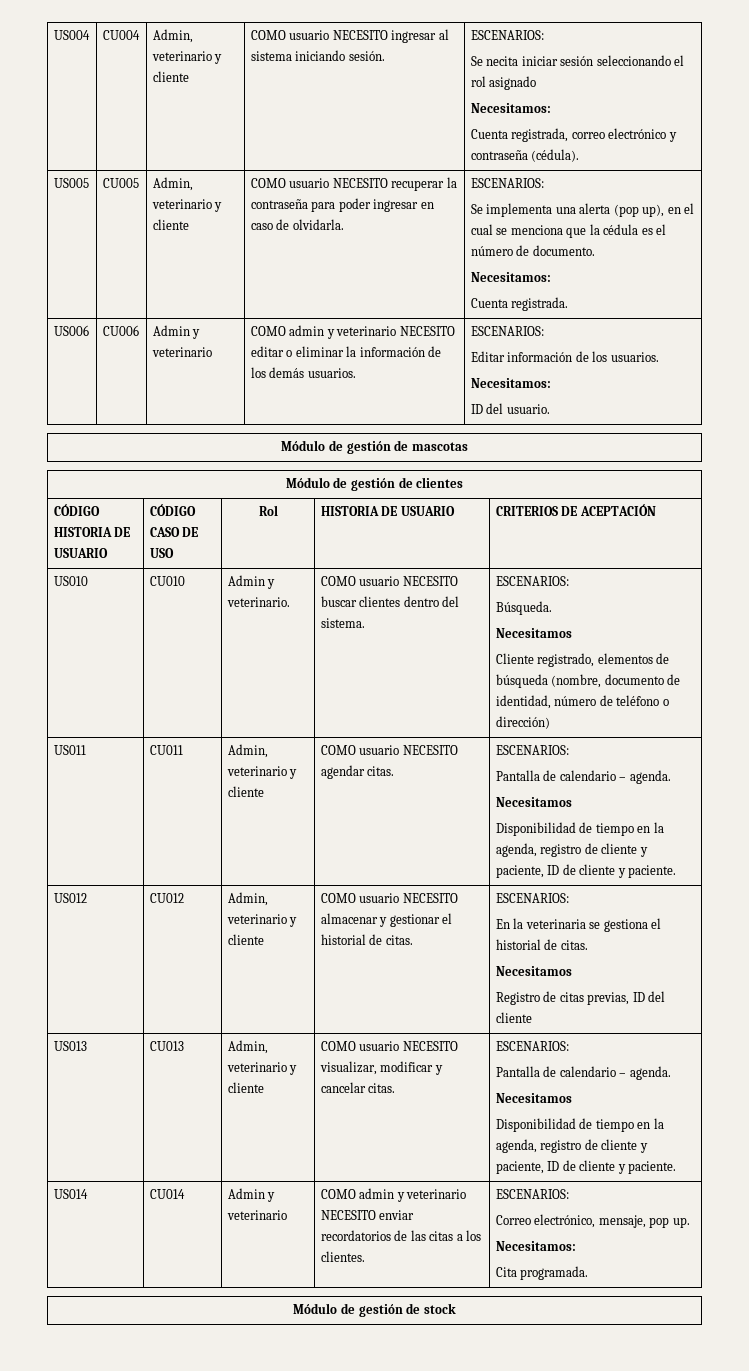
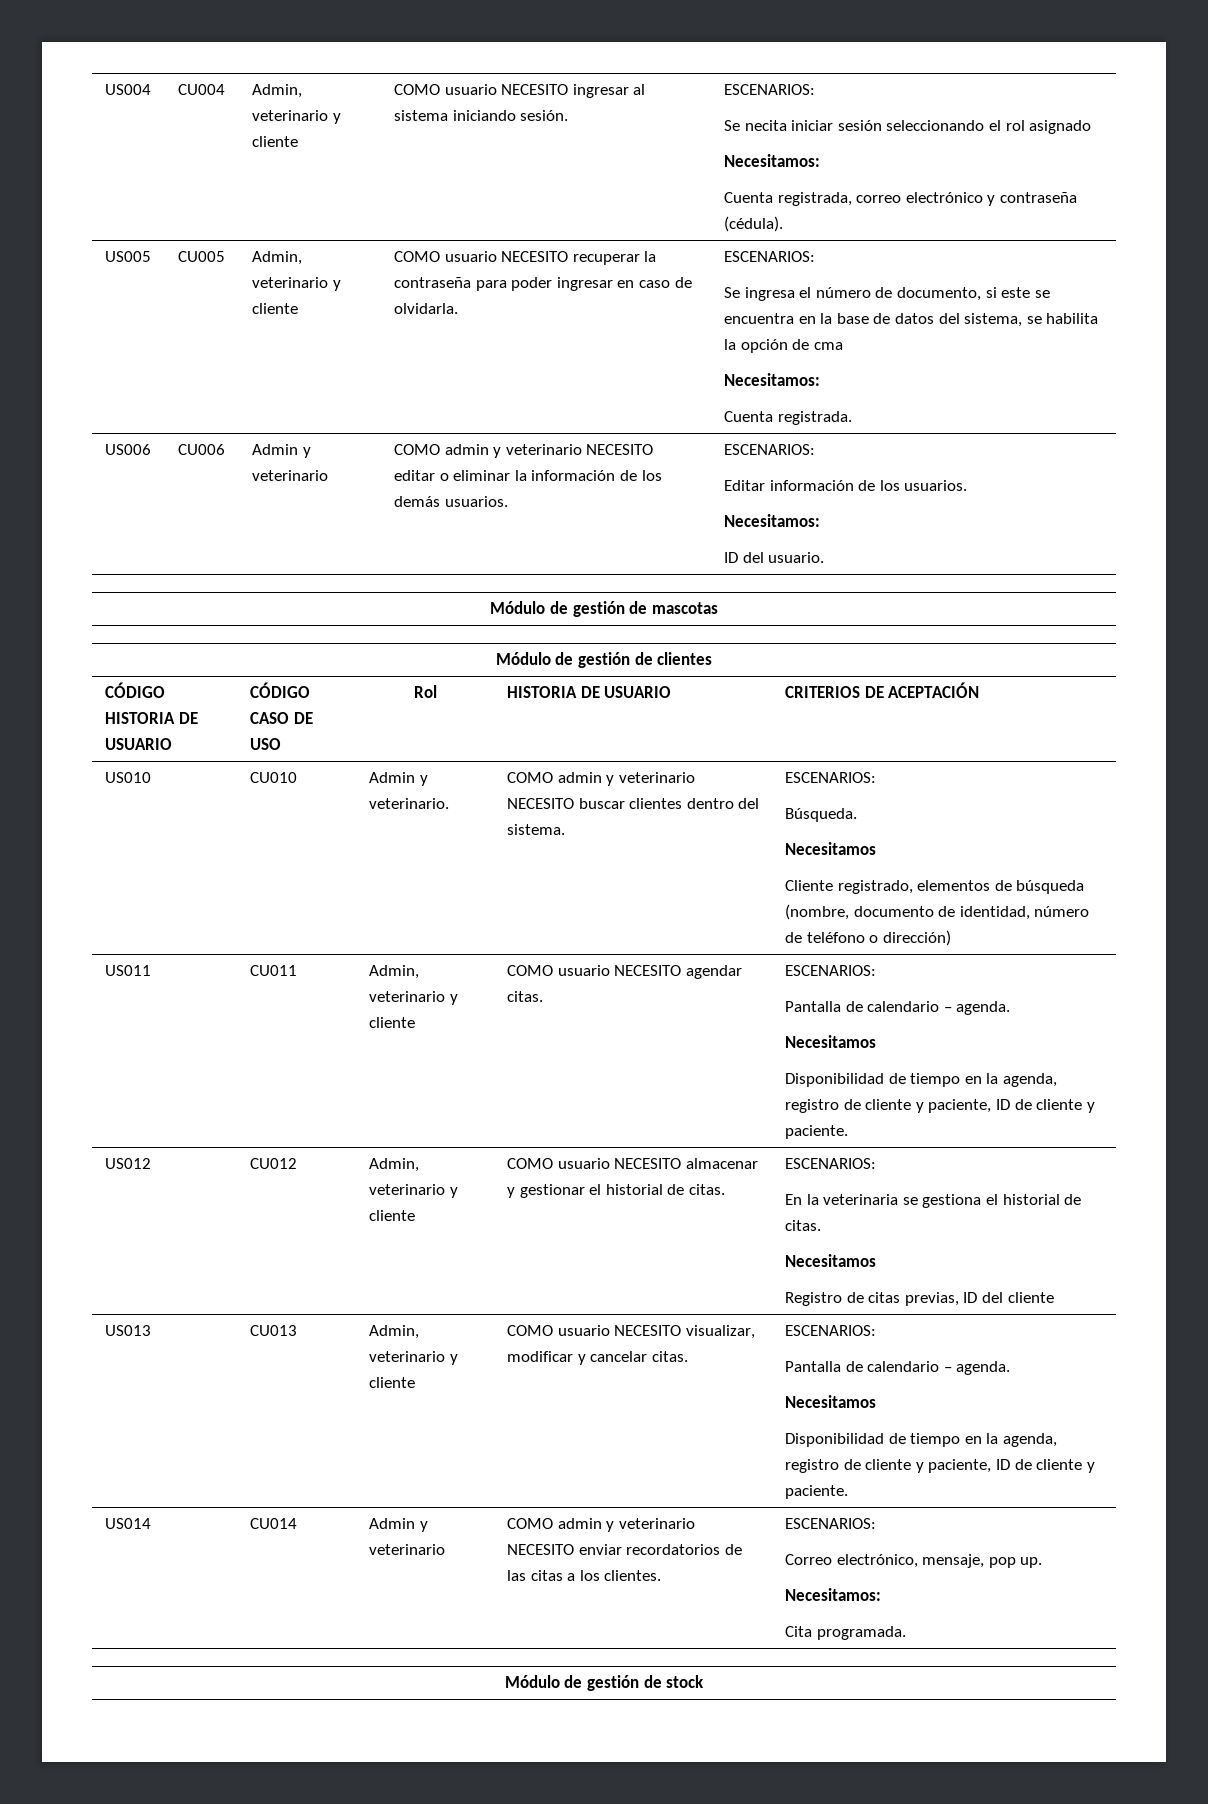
- Se implementa una alerta (pop up), en el cual se menciona que la cédula es el número de documento.
+ Se ingresa el número de documento, si este se encuentra en la base de datos del sistema, se habilita la opción de cma
- US010 | CU010 | Admin y veterinario. | COMO usuario NECESITO buscar clientes dentro del sistema. | ESCENARIOS:
+ US010 | CU010 | Admin y veterinario. | COMO admin y veterinario NECESITO buscar clientes dentro del sistema. | ESCENARIOS:

